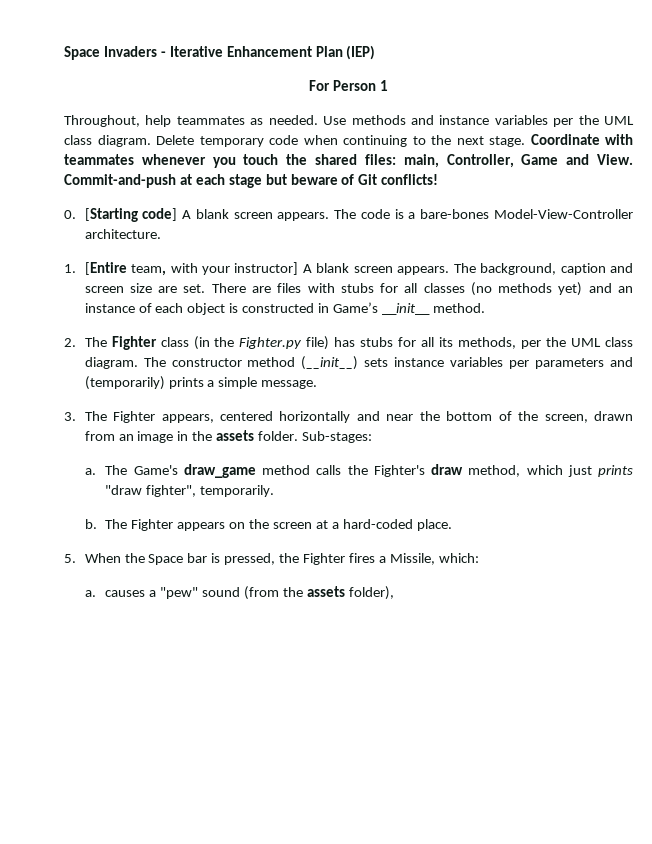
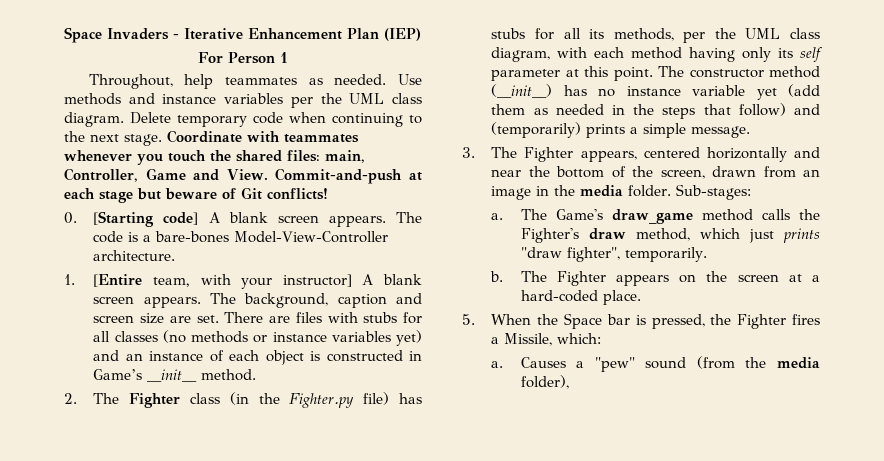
- There are files with stubs for all classes (no methods yet) and an instance of each object is constructed in Game’s __init__ method.
+ There are files with stubs for all classes (no methods or instance variables yet) and an instance of each object is constructed in Game’s __init__ method.
- 2. The Fighter class (in the Fighter.py file) has stubs for all its methods, per the UML class diagram. The constructor method (__init__) sets instance variables per parameters and (temporarily) prints a simple message.
+ 2. The Fighter class (in the Fighter.py file) has stubs for all its methods, per the UML class diagram, with each method having only its self parameter at this point. The constructor method (__init__) has no instance variable yet (add them as needed in the steps that follow) and (temporarily) prints a simple message.
- 3. The Fighter appears, centered horizontally and near the bottom of the screen, drawn from an image in the assets folder.
+ 3. The Fighter appears, centered horizontally and near the bottom of the screen, drawn from an image in the media folder.
- a. causes a "pew" sound (from the assets folder),
+ a. Causes a "pew" sound (from the media folder),

